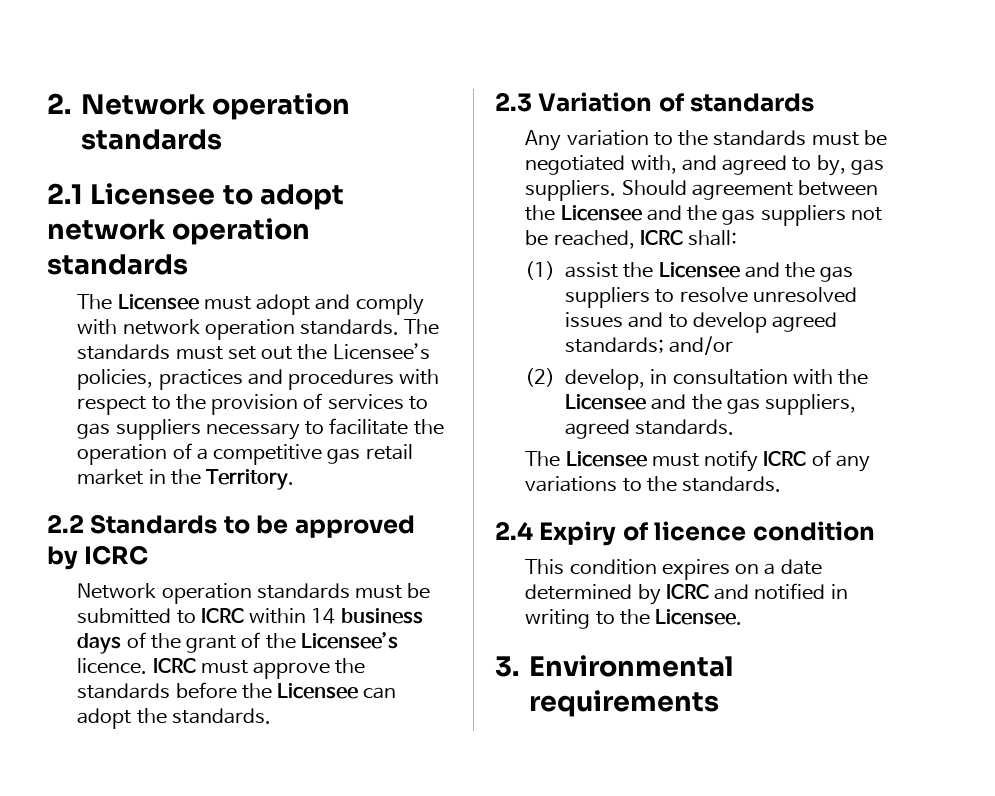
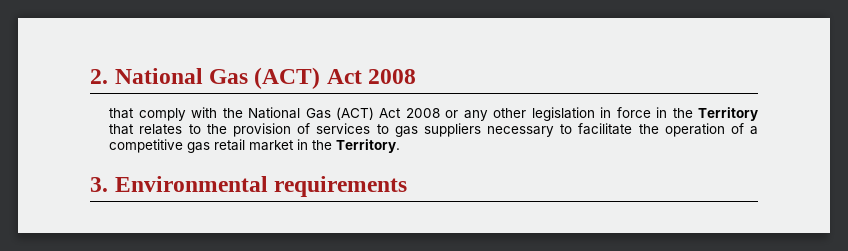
- 2. Network operation standards
- 2.1 Licensee to adopt network operation standards
- The Licensee must adopt and comply with network operation standards. The standards must set out the Licensee’s policies, practices and procedures with respect to the provision of services to gas suppliers necessary to facilitate the operation of a competitive gas retail market in the Territory.
+ 2. National Gas (ACT) Act 2008
+ that comply with the National Gas (ACT) Act 2008 or any other legislation in force in the Territory that relates to the provision of services to gas suppliers necessary to facilitate the operation of a competitive gas retail market in the Territory.
- 2.2 Standards to be approved by ICRC
- Network operation standards must be submitted to ICRC within 14 business days of the grant of the Licensee’s licence. ICRC must approve the standards before the Licensee can adopt the standards.
- 2.3 Variation of standards
- Any variation to the standards must be negotiated with, and agreed to by, gas suppliers. Should agreement between the Licensee and the gas suppliers not be reached, ICRC shall:
- (1) assist the Licensee and the gas suppliers to resolve unresolved issues and to develop agreed standards; and/or
- (2) develop, in consultation with the Licensee and the gas suppliers, agreed standards.
- The Licensee must notify ICRC of any variations to the standards.
- 2.4 Expiry of licence condition
- This condition expires on a date determined by ICRC and notified in writing to the Licensee.

